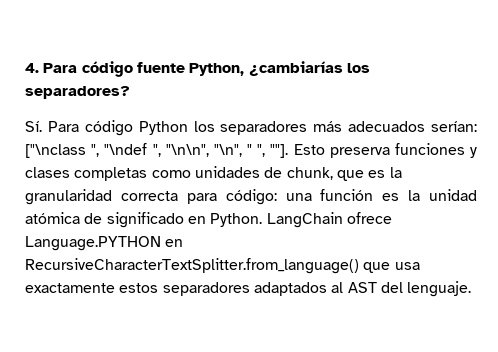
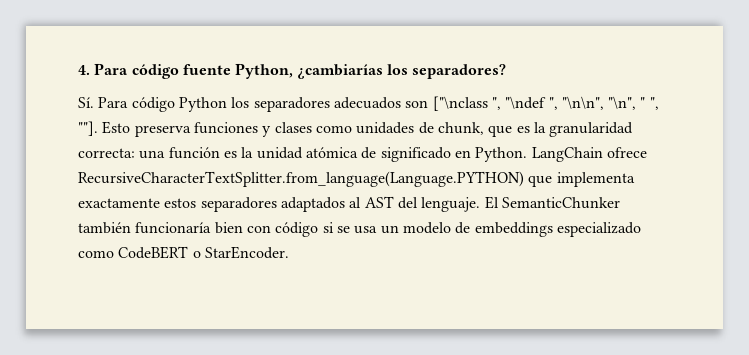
- Sí. Para código Python los separadores más adecuados serían: ["\nclass ", "\ndef ", "\n\n", "\n", " ", ""].
+ Sí. Para código Python los separadores adecuados son ["\nclass ", "\ndef ", "\n\n", "\n", " ", ""].
- Esto preserva funciones y clases completas como unidades de chunk, que es la granularidad correcta para código: una función es la unidad atómica de significado en Python.
+ Esto preserva funciones y clases como unidades de chunk, que es la granularidad correcta: una función es la unidad atómica de significado en Python.
- LangChain ofrece Language.PYTHON en RecursiveCharacterTextSplitter.from_language() que usa exactamente estos separadores adaptados al AST del lenguaje.
+ LangChain ofrece RecursiveCharacterTextSplitter.from_language(Language.PYTHON) que implementa exactamente estos separadores adaptados al AST del lenguaje.
+ El SemanticChunker también funcionaría bien con código si se usa un modelo de embeddings especializado como CodeBERT o StarEncoder.

